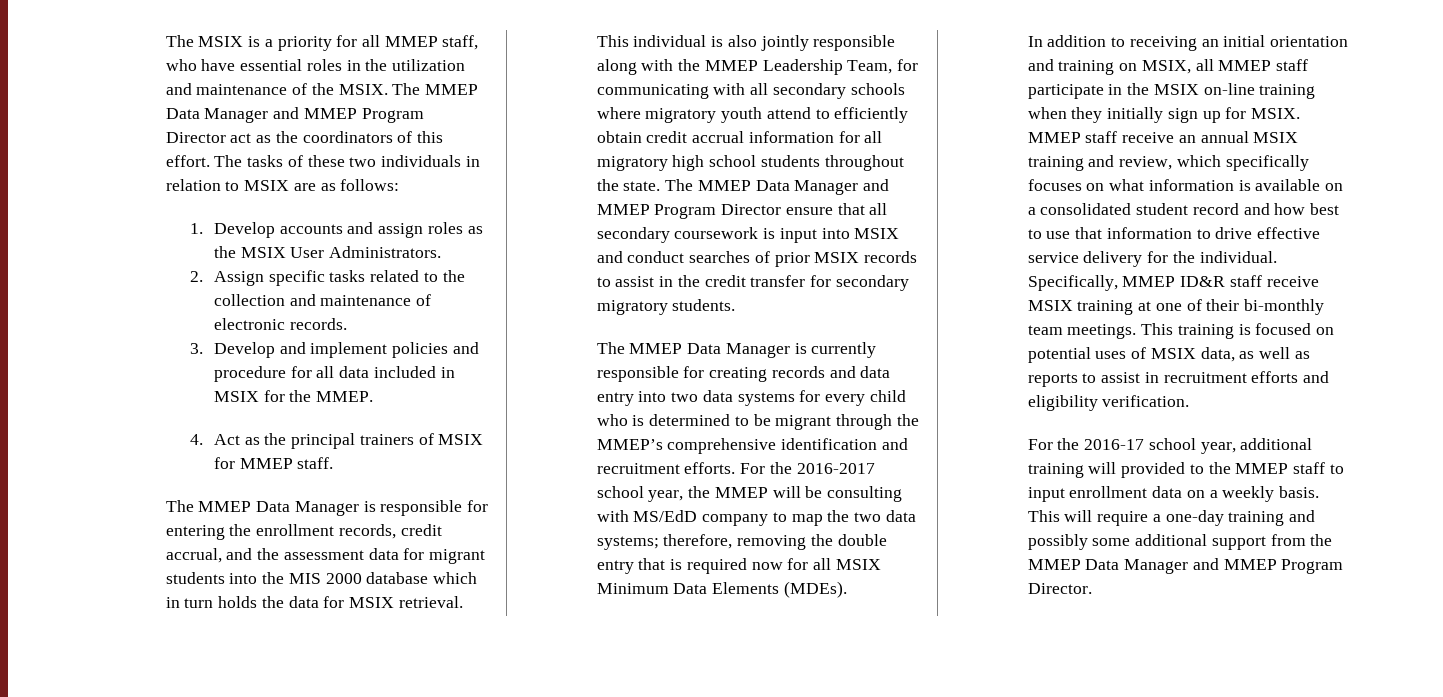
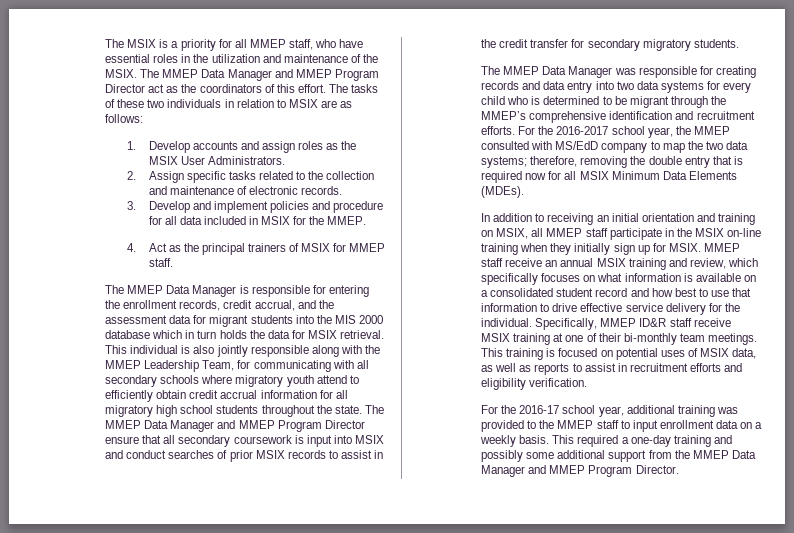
- The MMEP Data Manager is currently responsible for creating records and data entry into two data systems for every child who is determined to be migrant through the MMEP’s comprehensive identification and recruitment efforts.
+ The MMEP Data Manager was responsible for creating records and data entry into two data systems for every child who is determined to be migrant through the MMEP’s comprehensive identification and recruitment efforts.
- For the 2016-2017 school year, the MMEP will be consulting with MS/EdD company to map the two data systems; therefore, removing the double entry that is required now for all MSIX Minimum Data Elements (MDEs).
+ For the 2016-2017 school year, the MMEP consulted with MS/EdD company to map the two data systems; therefore, removing the double entry that is required now for all MSIX Minimum Data Elements (MDEs).
- For the 2016-17 school year, additional training will provided to the MMEP staff to input enrollment data on a weekly basis.
+ For the 2016-17 school year, additional training was provided to the MMEP staff to input enrollment data on a weekly basis.
- This will require a one-day training and possibly some additional support from the MMEP Data Manager and MMEP Program Director.
+ This required a one-day training and possibly some additional support from the MMEP Data Manager and MMEP Program Director.

